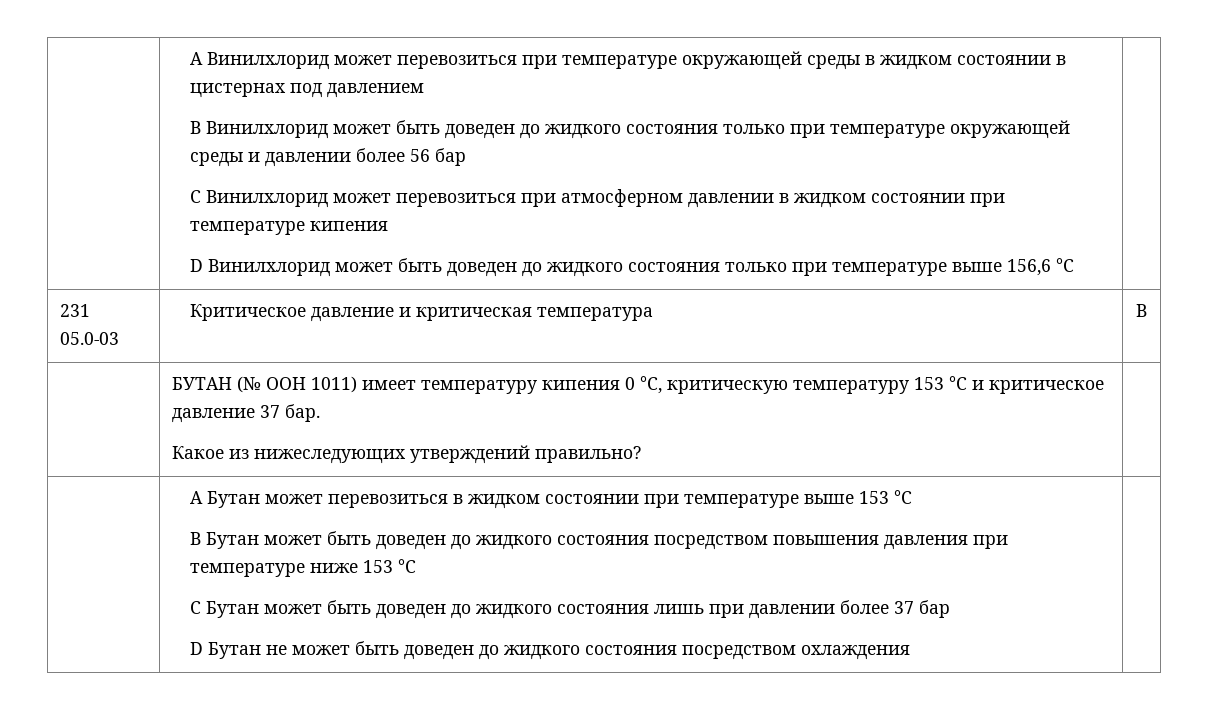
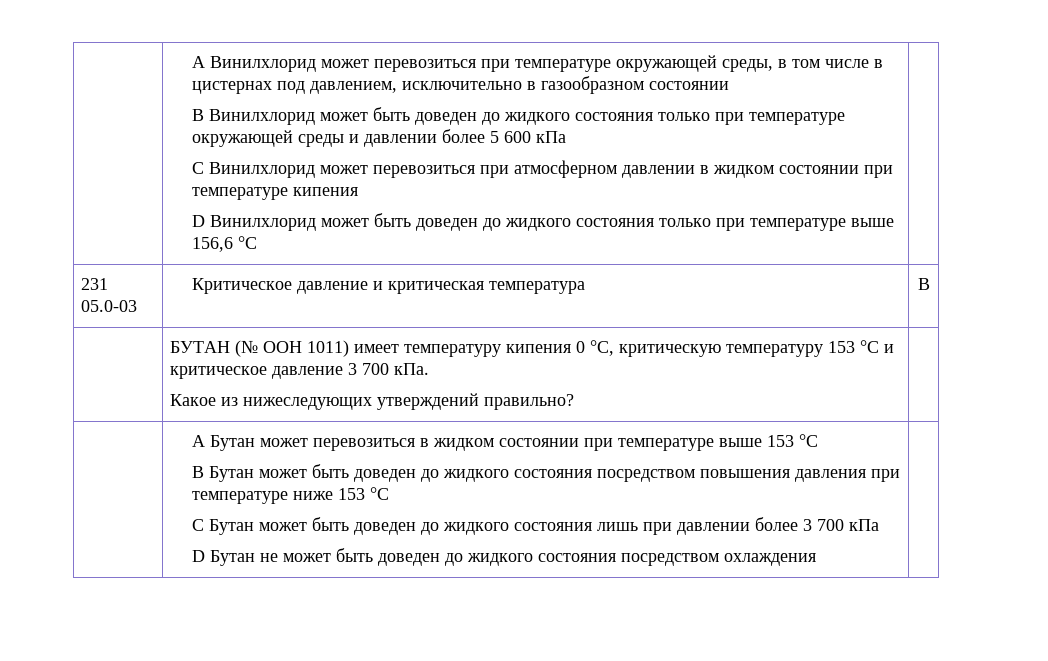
- A Винилхлорид может перевозиться при температуре окружающей среды в жидком состоянии в цистернах под давлением
+ A Винилхлорид может перевозиться при температуре окружающей среды, в том числе в цистернах под давлением, исключительно в газообразном состоянии
- B Винилхлорид может быть доведен до жидкого состояния только при температуре окружающей среды и давлении более 56 бар
+ B Винилхлорид может быть доведен до жидкого состояния только при температуре окружающей среды и давлении более 5 600 кПа
- | БУТАН (№ ООН 1011) имеет температуру кипения 0 °C, критическую температуру 153 °C и критическое давление 37 бар.
+ | БУТАН (№ ООН 1011) имеет температуру кипения 0 °C, критическую температуру 153 °C и критическое давление 3 700 кПа.
- C Бутан может быть доведен до жидкого состояния лишь при давлении более 37 бар
+ C Бутан может быть доведен до жидкого состояния лишь при давлении более 3 700 кПа

